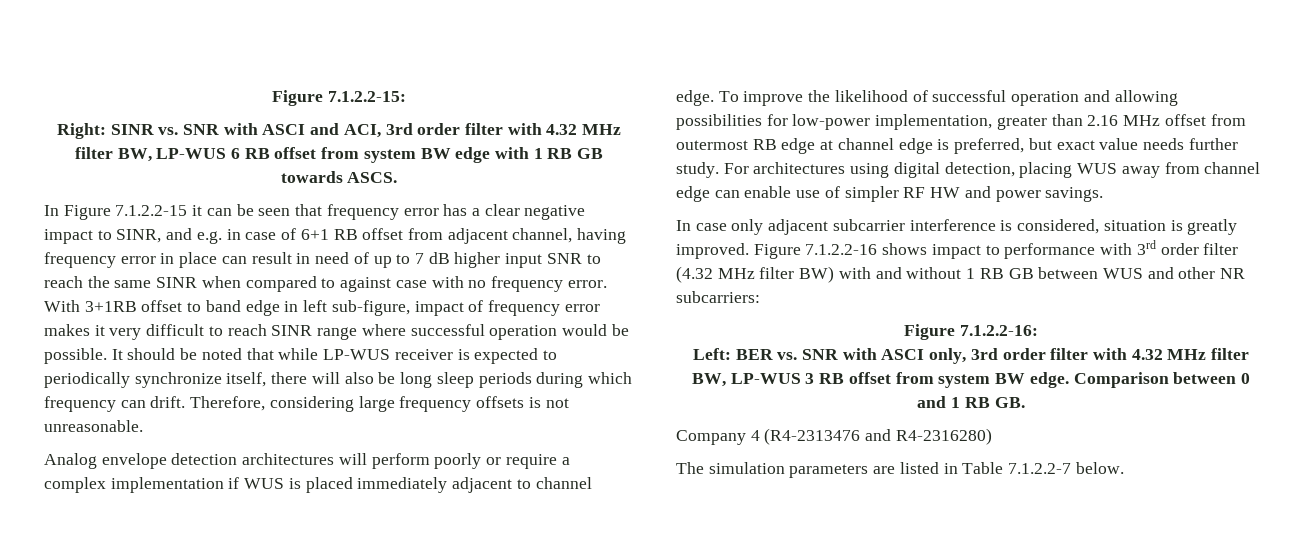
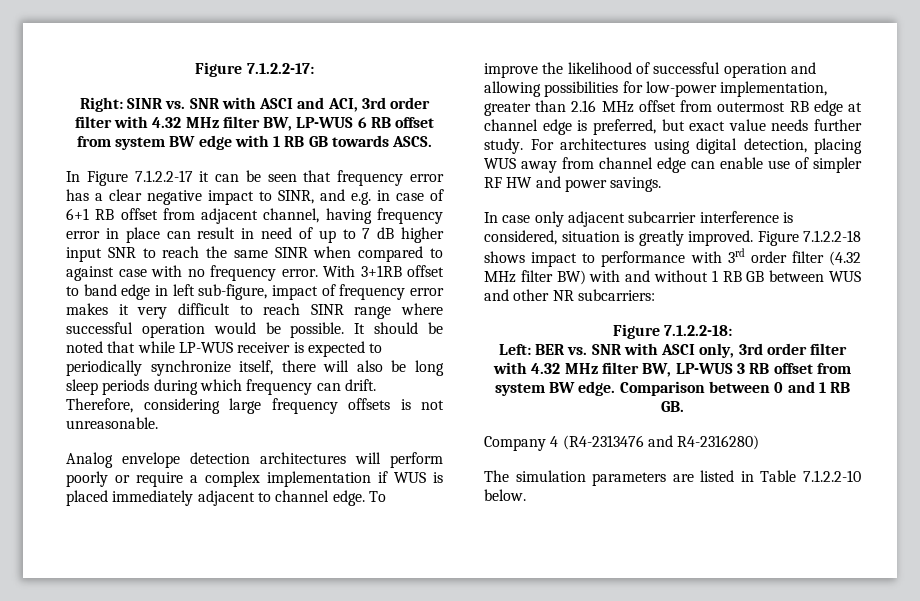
- Figure 7.1.2.2-15:
+ Figure 7.1.2.2-17:
- In Figure 7.1.2.2-15 it can be seen that frequency error has a clear negative impact to SINR, and e.g. in case of 6+1 RB offset from adjacent channel, having frequency error in place can result in need of up to 7 dB higher input SNR to reach the same SINR when compared to against case with no frequency error.
+ In Figure 7.1.2.2-17 it can be seen that frequency error has a clear negative impact to SINR, and e.g. in case of 6+1 RB offset from adjacent channel, having frequency error in place can result in need of up to 7 dB higher input SNR to reach the same SINR when compared to against case with no frequency error.
- Figure 7.1.2.2-16 shows impact to performance with 3rd order filter (4.32 MHz filter BW) with and without 1 RB GB between WUS and other NR subcarriers:
+ Figure 7.1.2.2-18 shows impact to performance with 3rd order filter (4.32 MHz filter BW) with and without 1 RB GB between WUS and other NR subcarriers:
- Figure 7.1.2.2-16:
+ Figure 7.1.2.2-18:
- The simulation parameters are listed in Table 7.1.2.2-7 below.
+ The simulation parameters are listed in Table 7.1.2.2-10 below.

